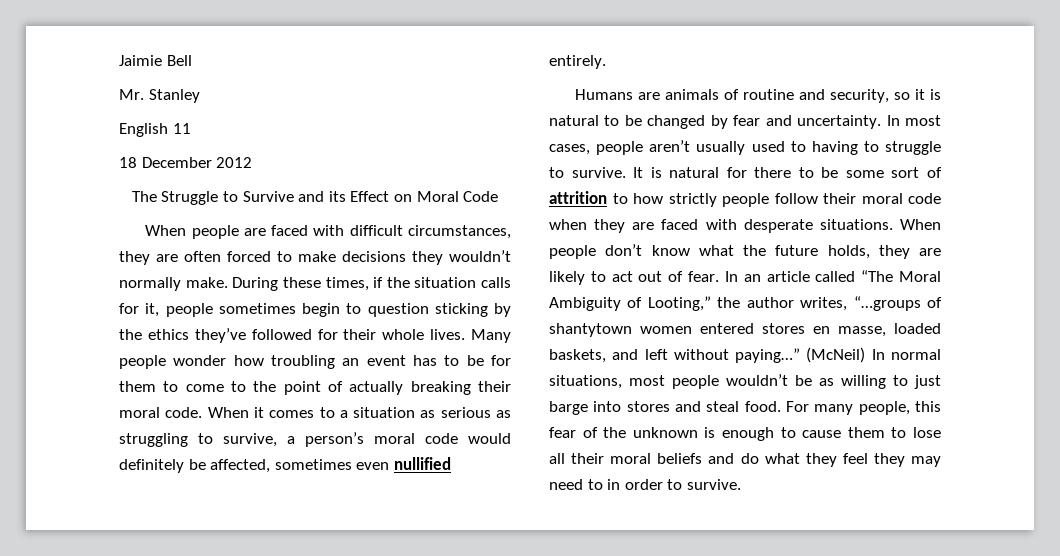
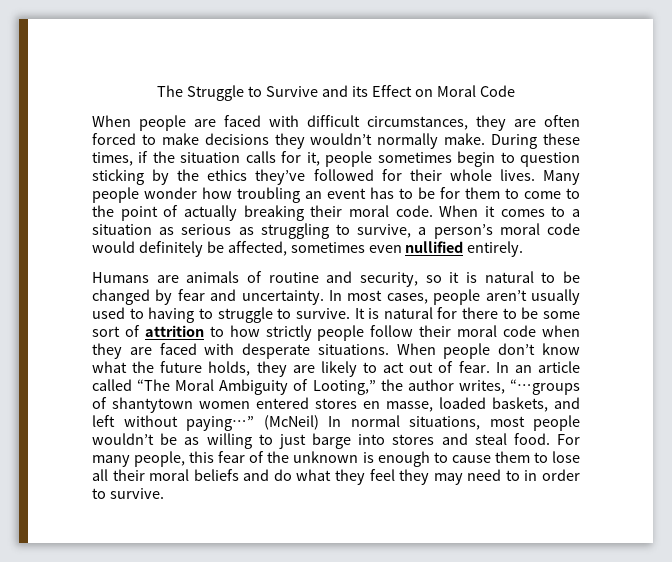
- Jaimie Bell
- Mr. Stanley
- English 11
- 18 December 2012

